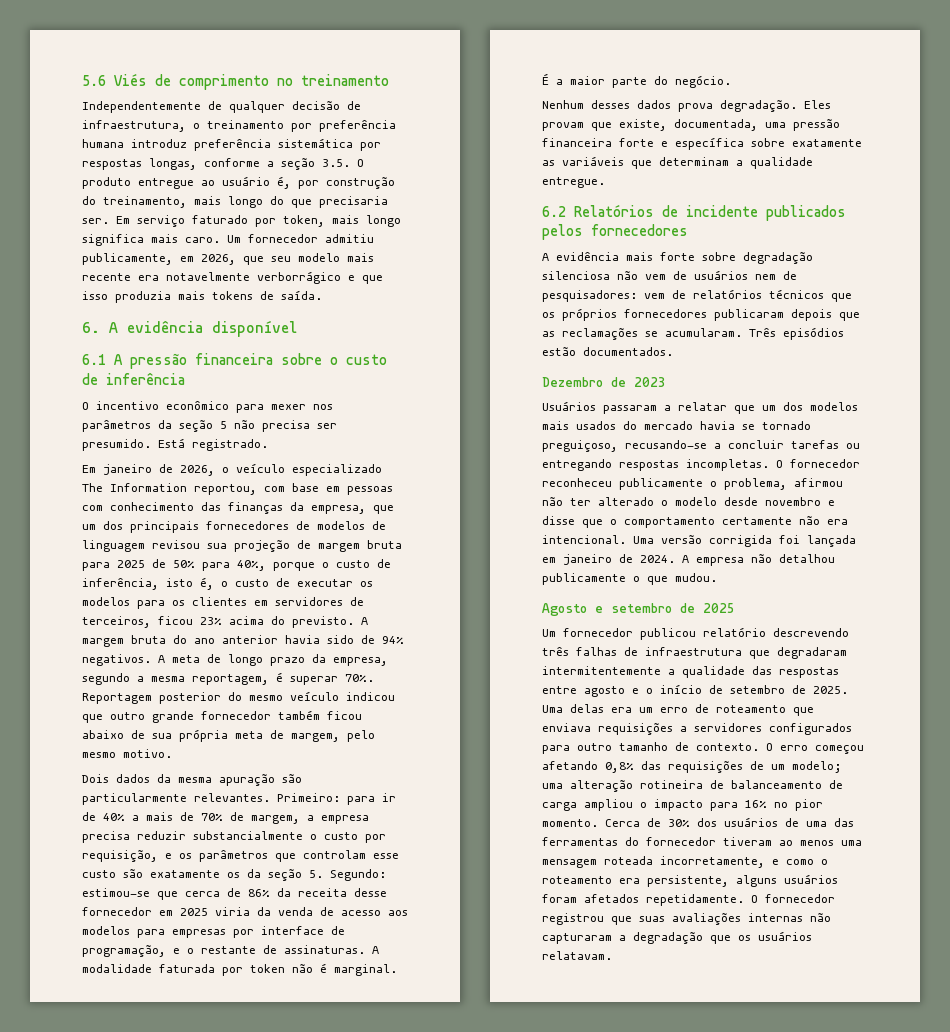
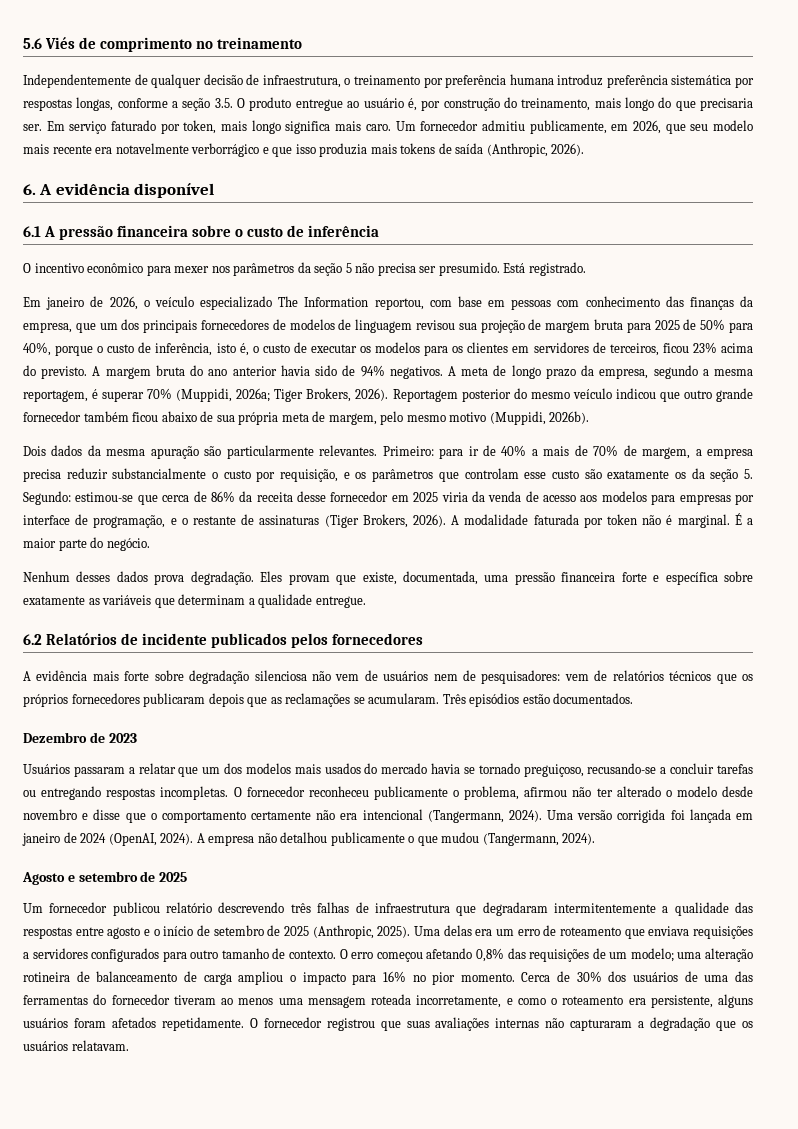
- Um fornecedor admitiu publicamente, em 2026, que seu modelo mais recente era notavelmente verborrágico e que isso produzia mais tokens de saída.
+ Um fornecedor admitiu publicamente, em 2026, que seu modelo mais recente era notavelmente verborrágico e que isso produzia mais tokens de saída (Anthropic, 2026).
- A meta de longo prazo da empresa, segundo a mesma reportagem, é superar 70%.
+ A meta de longo prazo da empresa, segundo a mesma reportagem, é superar 70% (Muppidi, 2026a; Tiger Brokers, 2026).
- Reportagem posterior do mesmo veículo indicou que outro grande fornecedor também ficou abaixo de sua própria meta de margem, pelo mesmo motivo.
+ Reportagem posterior do mesmo veículo indicou que outro grande fornecedor também ficou abaixo de sua própria meta de margem, pelo mesmo motivo (Muppidi, 2026b).
- estimou-se que cerca de 86% da receita desse fornecedor em 2025 viria da venda de acesso aos modelos para empresas por interface de programação, e o restante de assinaturas.
+ estimou-se que cerca de 86% da receita desse fornecedor em 2025 viria da venda de acesso aos modelos para empresas por interface de programação, e o restante de assinaturas (Tiger Brokers, 2026).
- O fornecedor reconheceu publicamente o problema, afirmou não ter alterado o modelo desde novembro e disse que o comportamento certamente não era intencional.
+ O fornecedor reconheceu publicamente o problema, afirmou não ter alterado o modelo desde novembro e disse que o comportamento certamente não era intencional (Tangermann, 2024).
- Uma versão corrigida foi lançada em janeiro de 2024.
+ Uma versão corrigida foi lançada em janeiro de 2024 (OpenAI, 2024).
- A empresa não detalhou publicamente o que mudou.
+ A empresa não detalhou publicamente o que mudou (Tangermann, 2024).
- Um fornecedor publicou relatório descrevendo três falhas de infraestrutura que degradaram intermitentemente a qualidade das respostas entre agosto e o início de setembro de 2025.
+ Um fornecedor publicou relatório descrevendo três falhas de infraestrutura que degradaram intermitentemente a qualidade das respostas entre agosto e o início de setembro de 2025 (Anthropic, 2025).

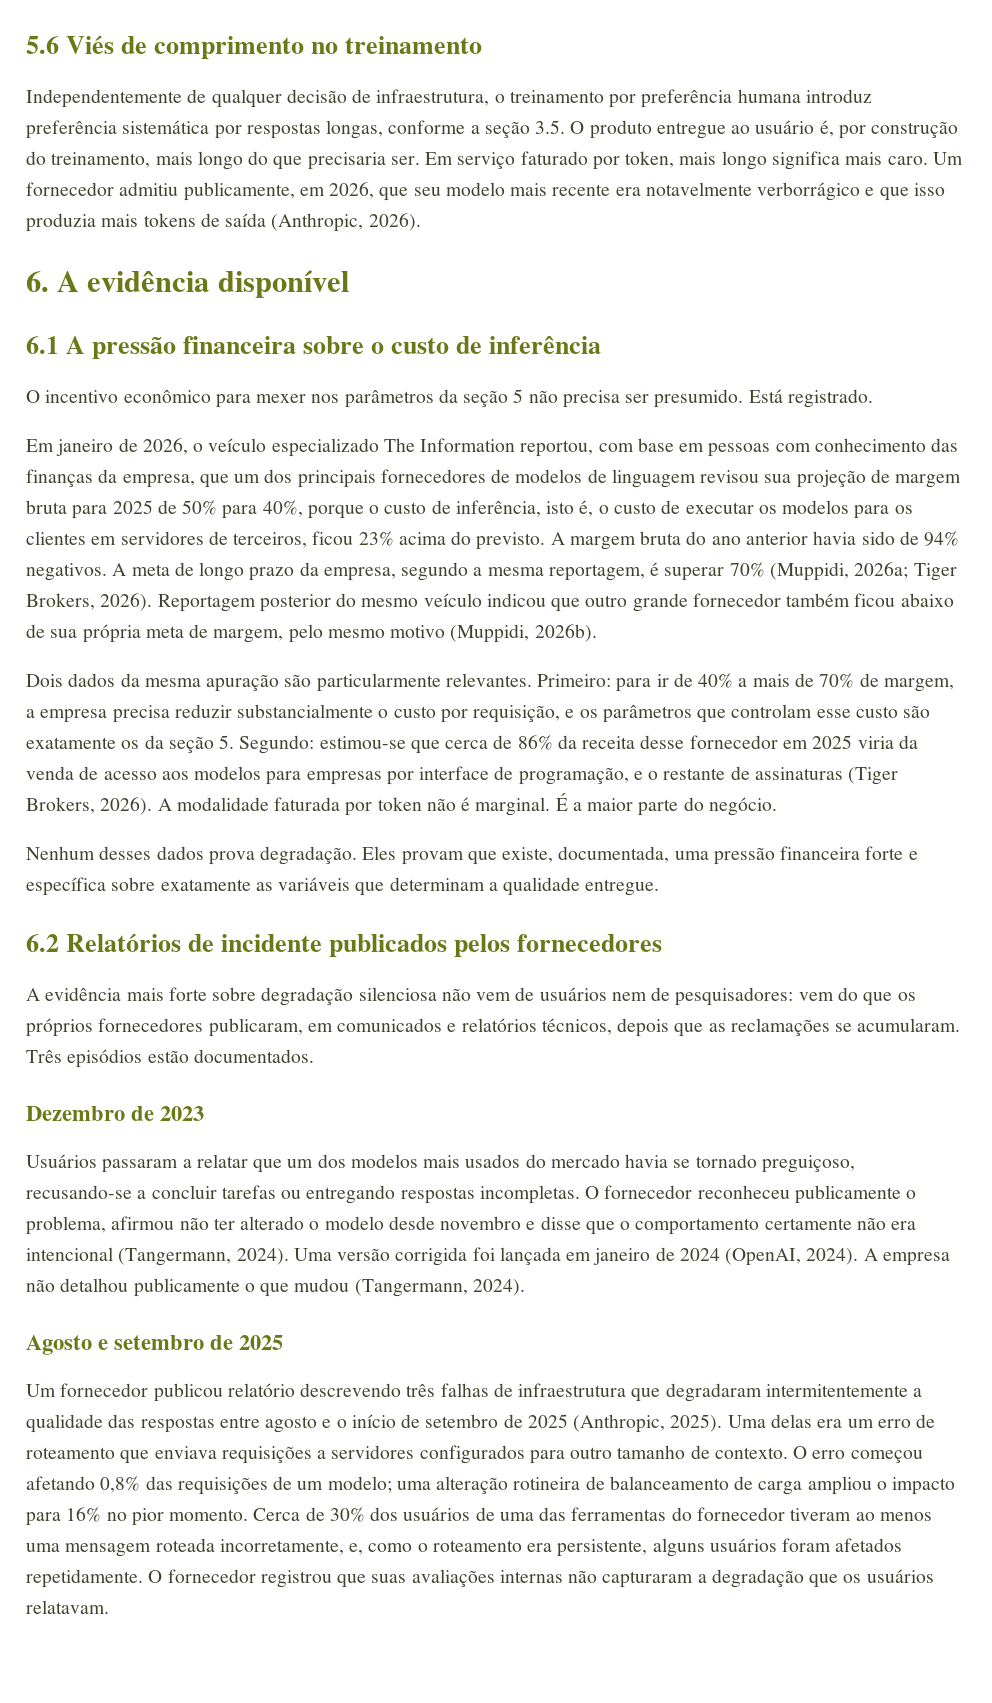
- A evidência mais forte sobre degradação silenciosa não vem de usuários nem de pesquisadores: vem de relatórios técnicos que os próprios fornecedores publicaram depois que as reclamações se acumularam.
+ A evidência mais forte sobre degradação silenciosa não vem de usuários nem de pesquisadores: vem do que os próprios fornecedores publicaram, em comunicados e relatórios técnicos, depois que as reclamações se acumularam.
- Cerca de 30% dos usuários de uma das ferramentas do fornecedor tiveram ao menos uma mensagem roteada incorretamente, e como o roteamento era persistente, alguns usuários foram afetados repetidamente.
+ Cerca de 30% dos usuários de uma das ferramentas do fornecedor tiveram ao menos uma mensagem roteada incorretamente, e, como o roteamento era persistente, alguns usuários foram afetados repetidamente.

